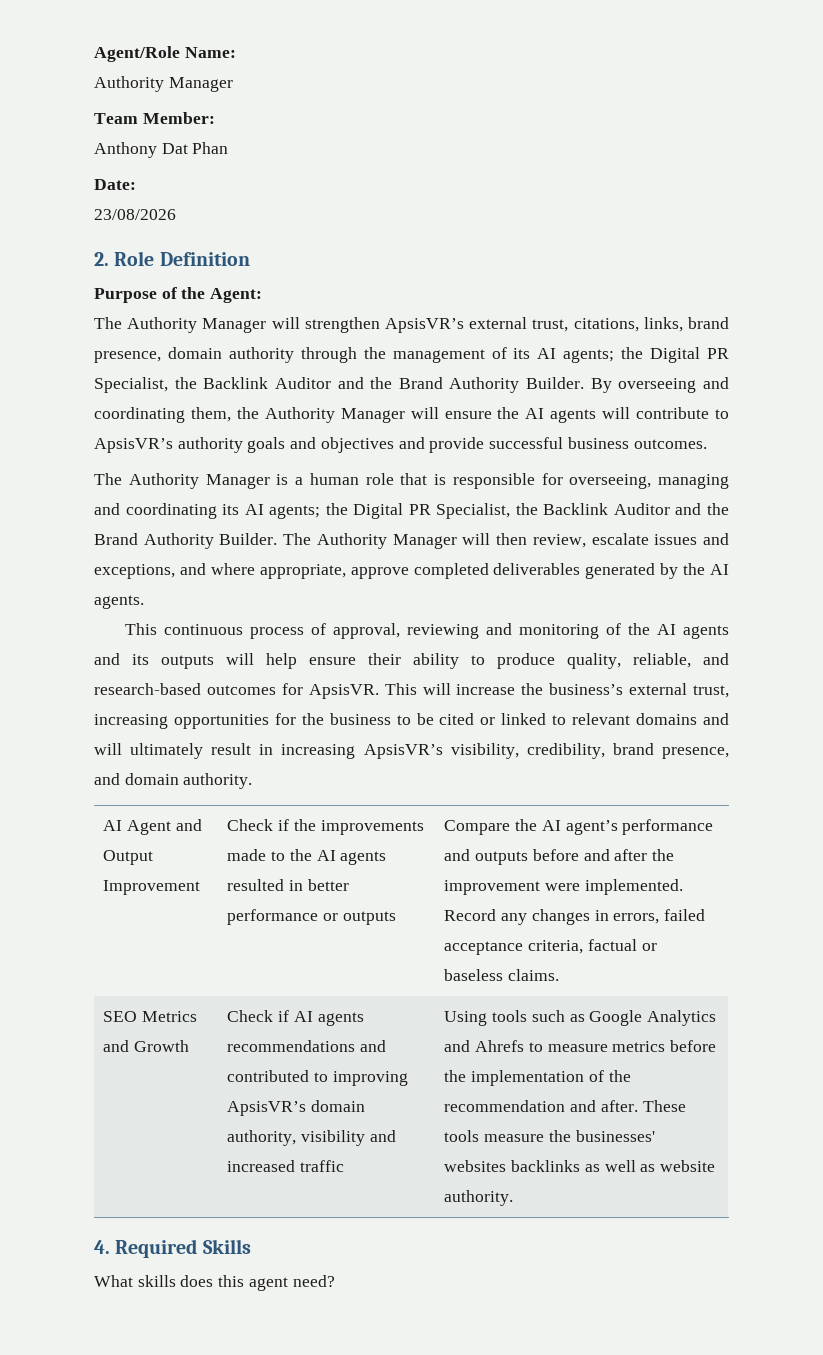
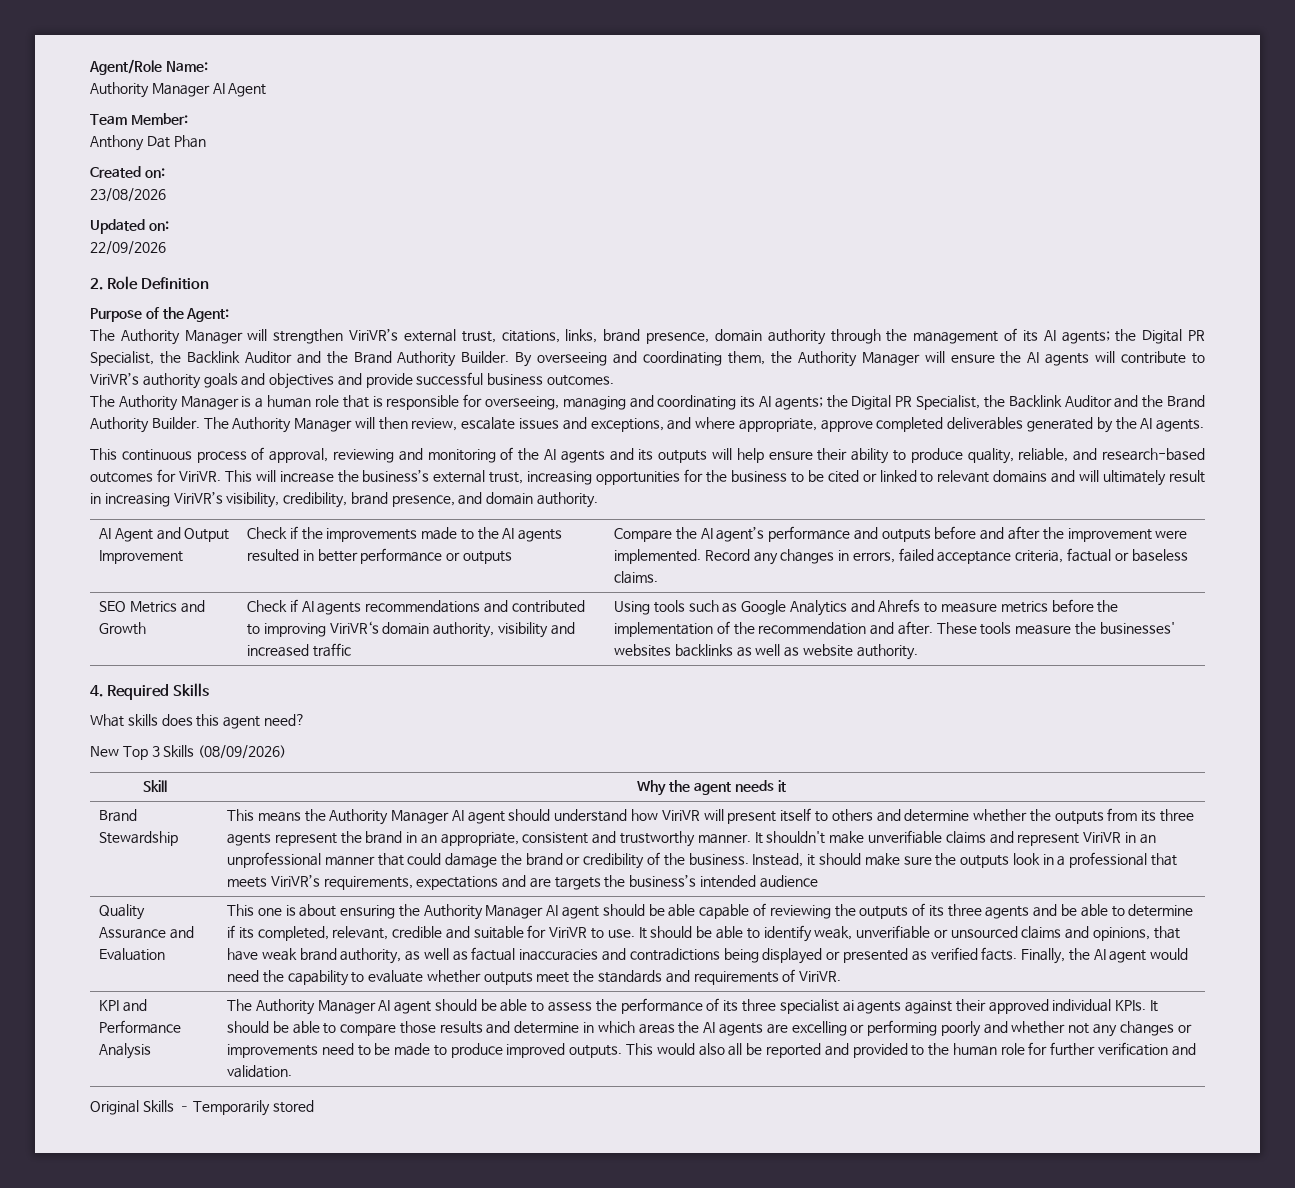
  Agent/Role Name:
- Authority Manager
+ Authority Manager AI Agent
- Date:
+ Created on:
+ Updated on:
+ 22/09/2026
- The Authority Manager will strengthen ApsisVR’s external trust, citations, links, brand presence, domain authority through the management of its AI agents; the Digital PR Specialist, the Backlink Auditor and the Brand Authority Builder.
+ The Authority Manager will strengthen ViriVR’s external trust, citations, links, brand presence, domain authority through the management of its AI agents; the Digital PR Specialist, the Backlink Auditor and the Brand Authority Builder.
- By overseeing and coordinating them, the Authority Manager will ensure the AI agents will contribute to ApsisVR’s authority goals and objectives and provide successful business outcomes.
+ By overseeing and coordinating them, the Authority Manager will ensure the AI agents will contribute to ViriVR’s authority goals and objectives and provide successful business outcomes.
- This continuous process of approval, reviewing and monitoring of the AI agents and its outputs will help ensure their ability to produce quality, reliable, and research-based outcomes for ApsisVR.
+ This continuous process of approval, reviewing and monitoring of the AI agents and its outputs will help ensure their ability to produce quality, reliable, and research-based outcomes for ViriVR.
- This will increase the business’s external trust, increasing opportunities for the business to be cited or linked to relevant domains and will ultimately result in increasing ApsisVR’s visibility, credibility, brand presence, and domain authority.
+ This will increase the business’s external trust, increasing opportunities for the business to be cited or linked to relevant domains and will ultimately result in increasing ViriVR’s visibility, credibility, brand presence, and domain authority.
- Check if AI agents recommendations and contributed to improving ApsisVR’s domain authority, visibility and increased traffic
+ Check if AI agents recommendations and contributed to improving ViriVR‘s domain authority, visibility and increased traffic
+ New Top 3 Skills (08/09/2026)
+ Skill | Why the agent needs it
+ Brand Stewardship | This means the Authority Manager AI agent should understand how ViriVR will present itself to others and determine whether the outputs from its three agents represent the brand in an appropriate, consistent and trustworthy manner. It shouldn't make unverifiable claims and represent ViriVR in an unprofessional manner that could damage the brand or credibility of the business. Instead, it should make sure the outputs look in a professional that meets ViriVR’s requirements, expectations and are targets the business’s intended audience
+ Quality Assurance and Evaluation | This one is about ensuring the Authority Manager AI agent should be able capable of reviewing the outputs of its three agents and be able to determine if its completed, relevant, credible and suitable for ViriVR to use. It should be able to identify weak, unverifiable or unsourced claims and opinions, that have weak brand authority, as well as factual inaccuracies and contradictions being displayed or presented as verified facts. Finally, the AI agent would need the capability to evaluate whether outputs meet the standards and requirements of ViriVR.
+ KPI and Performance Analysis | The Authority Manager AI agent should be able to assess the performance of its three specialist ai agents against their approved individual KPIs. It should be able to compare those results and determine in which areas the AI agents are excelling or performing poorly and whether not any changes or improvements need to be made to produce improved outputs. This would also all be reported and provided to the human role for further verification and validation.
+ Original Skills – Temporarily stored

